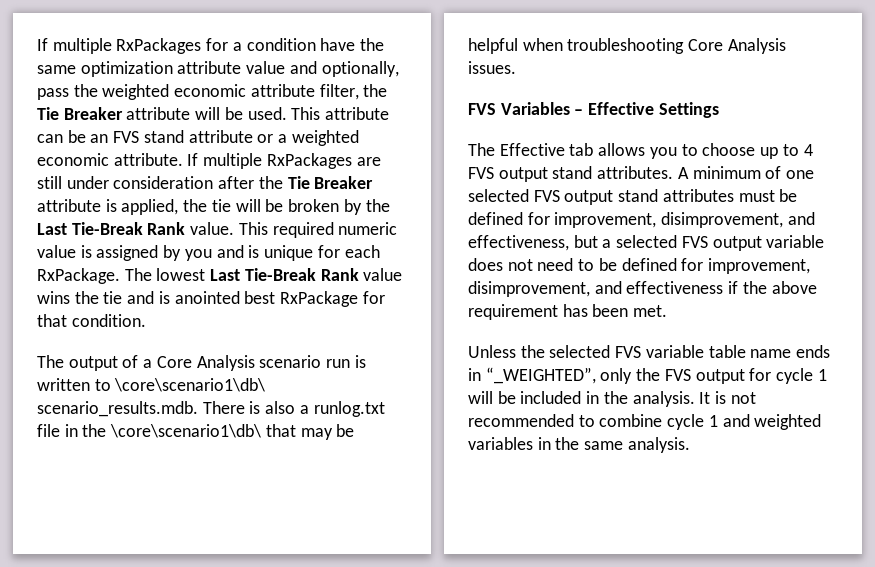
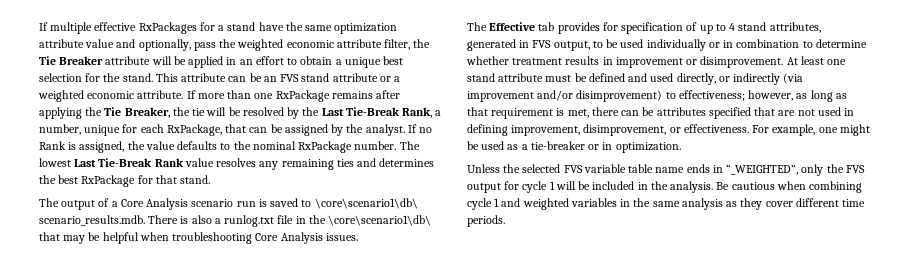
- If multiple RxPackages for a condition have the same optimization attribute value and optionally, pass the weighted economic attribute filter, the Tie Breaker attribute will be used.
+ If multiple effective RxPackages for a stand have the same optimization attribute value and optionally, pass the weighted economic attribute filter, the Tie Breaker attribute will be applied in an effort to obtain a unique best selection for the stand.
- If multiple RxPackages are still under consideration after the Tie Breaker attribute is applied, the tie will be broken by the Last Tie-Break Rank value. This required numeric value is assigned by you and is unique for each RxPackage.
+ If more than one RxPackage remains after applying the Tie Breaker, the tie will be resolved by the Last Tie-Break Rank, a number, unique for each RxPackage, that can be assigned by the analyst. If no Rank is assigned, the value defaults to the nominal RxPackage number.
- The lowest Last Tie-Break Rank value wins the tie and is anointed best RxPackage for that condition.
+ The lowest Last Tie-Break Rank value resolves any remaining ties and determines the best RxPackage for that stand.
- The output of a Core Analysis scenario run is written to \core\scenario1\db\ scenario_results.mdb. There is also a runlog.txt file in the \core\scenario1\db\ that may be helpful when troubleshooting Core Analysis issues.
+ The output of a Core Analysis scenario run is saved to \core\scenario1\db\ scenario_results.mdb. There is also a runlog.txt file in the \core\scenario1\db\ that may be helpful when troubleshooting Core Analysis issues.
- FVS Variables – Effective Settings
- The Effective tab allows you to choose up to 4 FVS output stand attributes. A minimum of one selected FVS output stand attributes must be defined for improvement, disimprovement, and effectiveness, but a selected FVS output variable does not need to be defined for improvement, disimprovement, and effectiveness if the above requirement has been met.
+ The Effective tab provides for specification of up to 4 stand attributes, generated in FVS output, to be used individually or in combination to determine whether treatment results in improvement or disimprovement. At least one stand attribute must be defined and used directly, or indirectly (via improvement and/or disimprovement) to effectiveness; however, as long as that requirement is met, there can be attributes specified that are not used in defining improvement, disimprovement, or effectiveness. For example, one might be used as a tie-breaker or in optimization.
- It is not recommended to combine cycle 1 and weighted variables in the same analysis.
+ Be cautious when combining cycle 1 and weighted variables in the same analysis as they cover different time periods.

